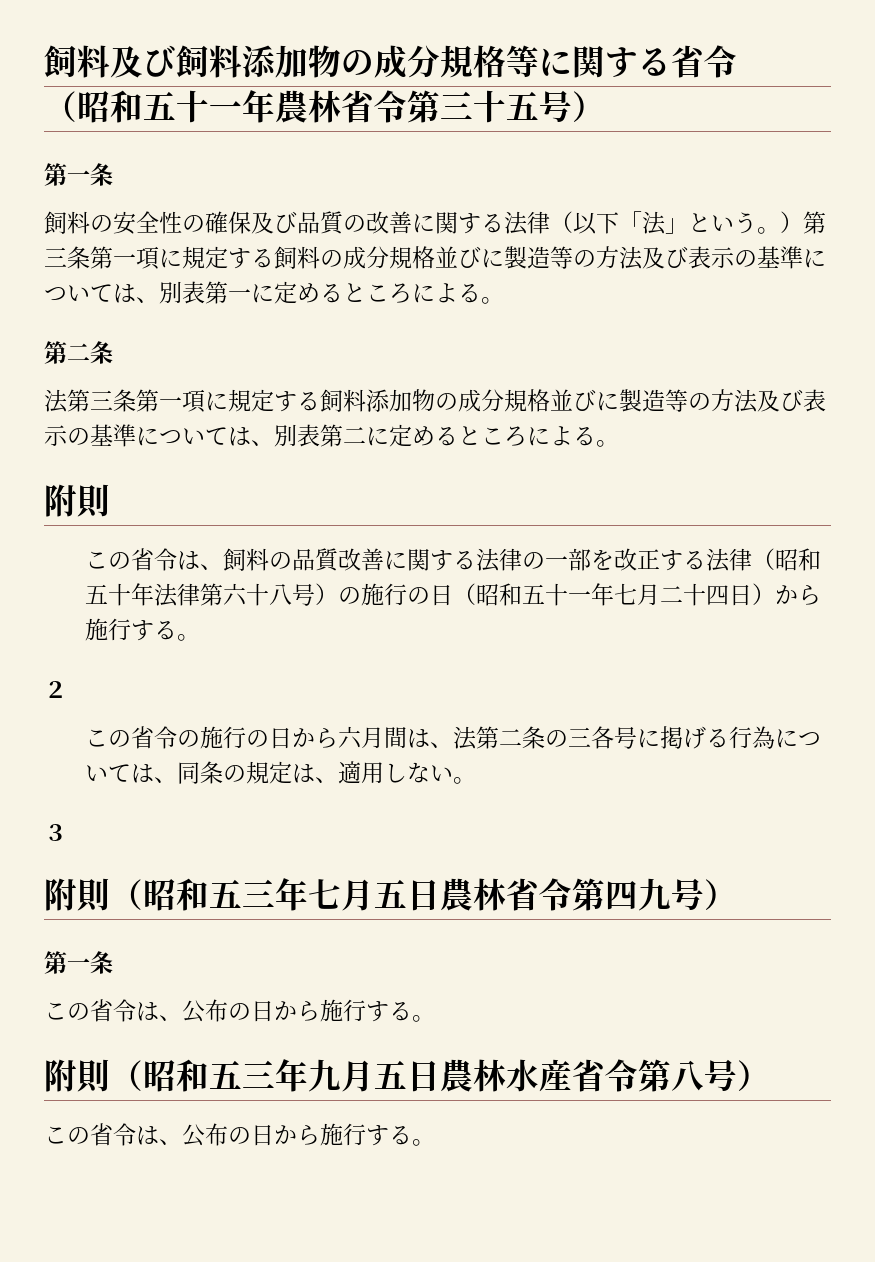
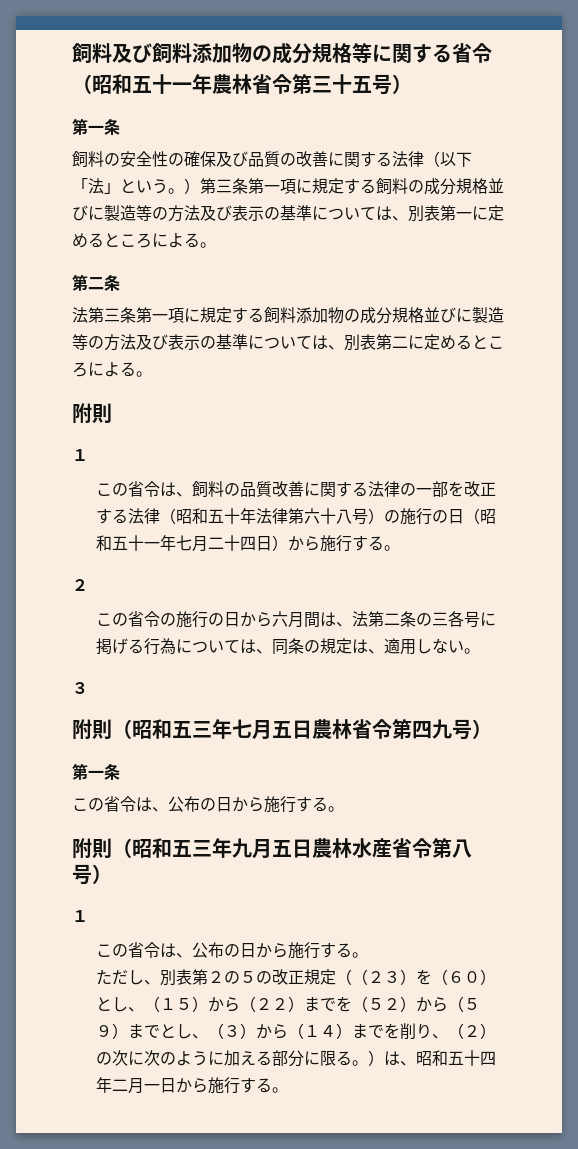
  法第三条第一項に規定する飼料添加物の成分規格並びに製造等の方法及び表示の基準については、別表第二に定めるところによる。
  附則
+ １
  附則（昭和五三年九月五日農林水産省令第八号）
+ １
  この省令は、公布の日から施行する。
+ ただし、別表第２の５の改正規定（（２３）を（６０）とし、（１５）から（２２）までを（５２）から（５９）までとし、（３）から（１４）までを削り、（２）の次に次のように加える部分に限る。）は、昭和五十四年二月一日から施行する。

